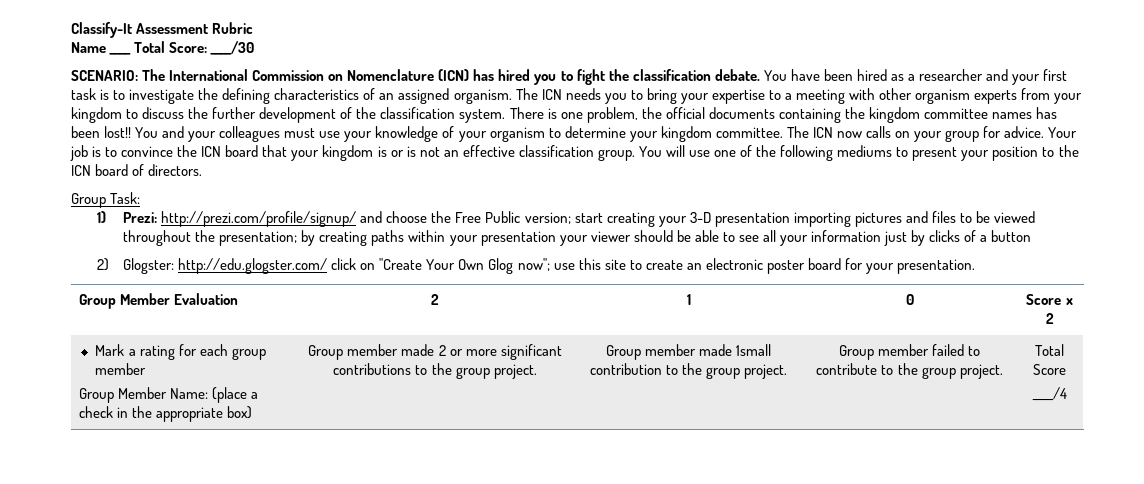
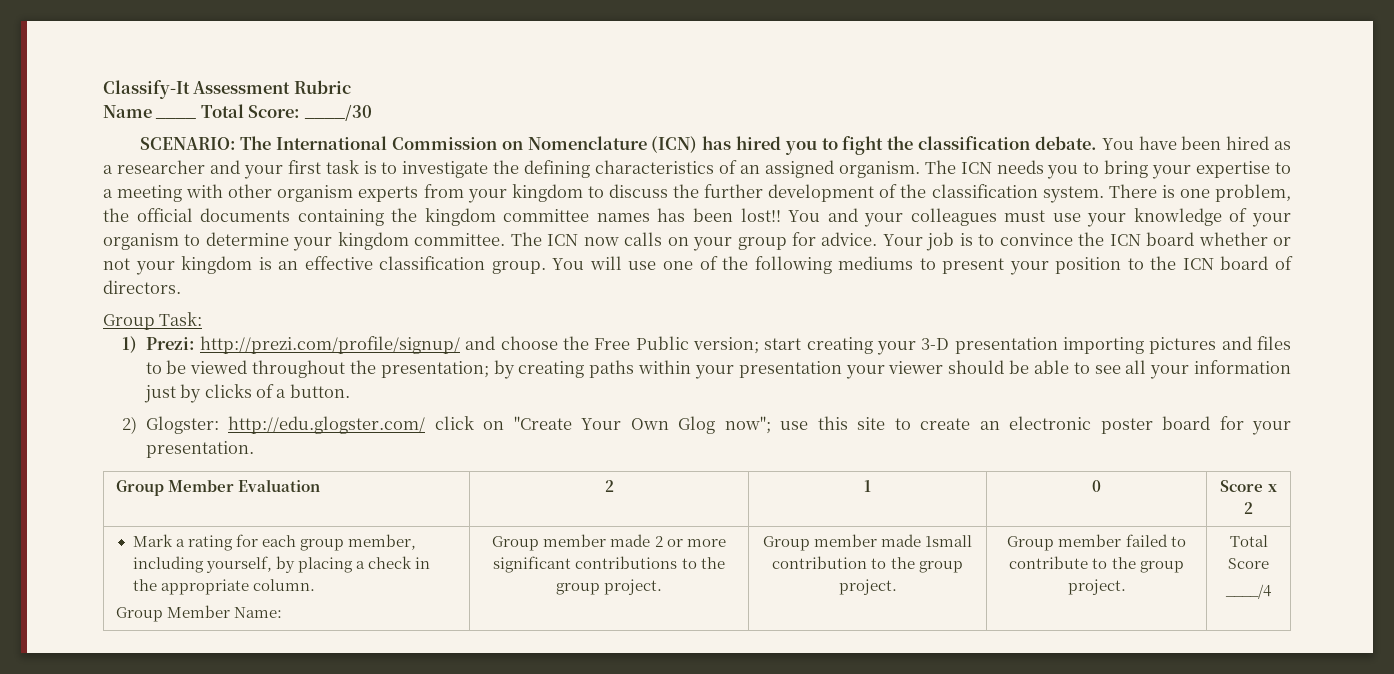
- Your job is to convince the ICN board that your kingdom is or is not an effective classification group.
+ Your job is to convince the ICN board whether or not your kingdom is an effective classification group.
- 1) Prezi: http://prezi.com/profile/signup/ and choose the Free Public version; start creating your 3-D presentation importing pictures and files to be viewed throughout the presentation; by creating paths within your presentation your viewer should be able to see all your information just by clicks of a button
+ 1) Prezi: http://prezi.com/profile/signup/ and choose the Free Public version; start creating your 3-D presentation importing pictures and files to be viewed throughout the presentation; by creating paths within your presentation your viewer should be able to see all your information just by clicks of a button.
- Mark a rating for each group member
- Group Member Name: (place a check in the appropriate box)
+ Mark a rating for each group member, including yourself, by placing a check in the appropriate column.
+ Group Member Name:

